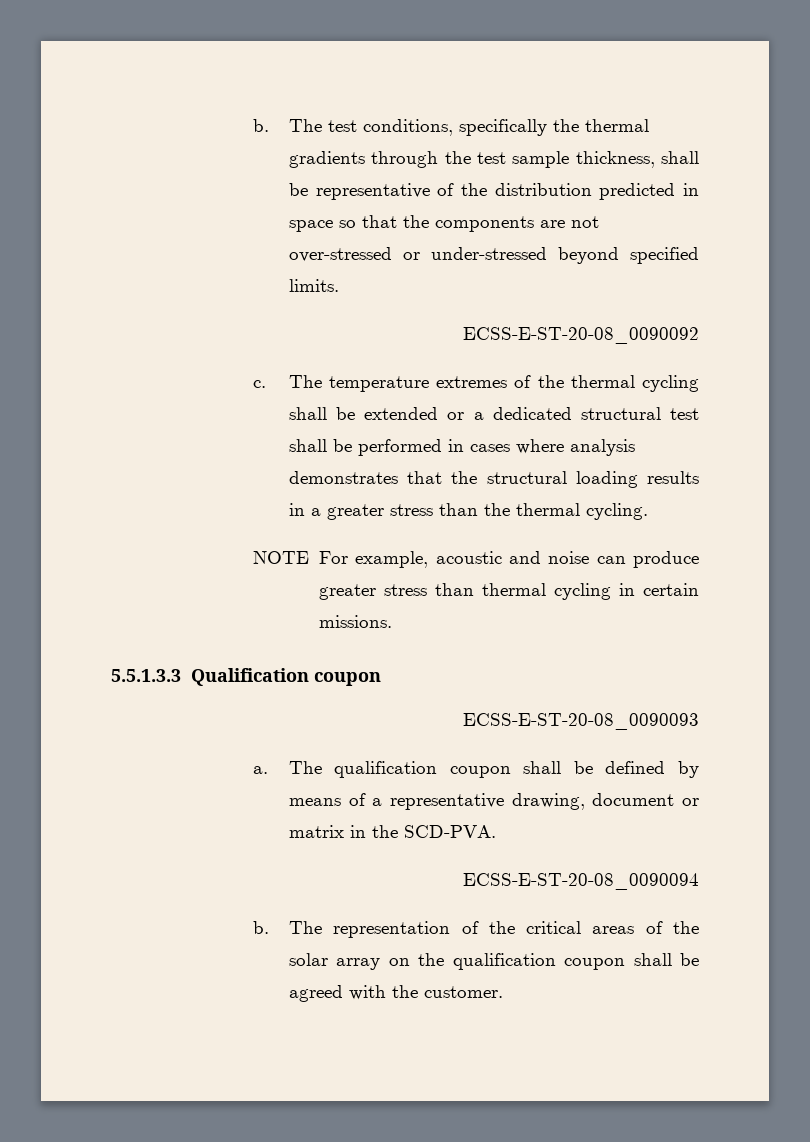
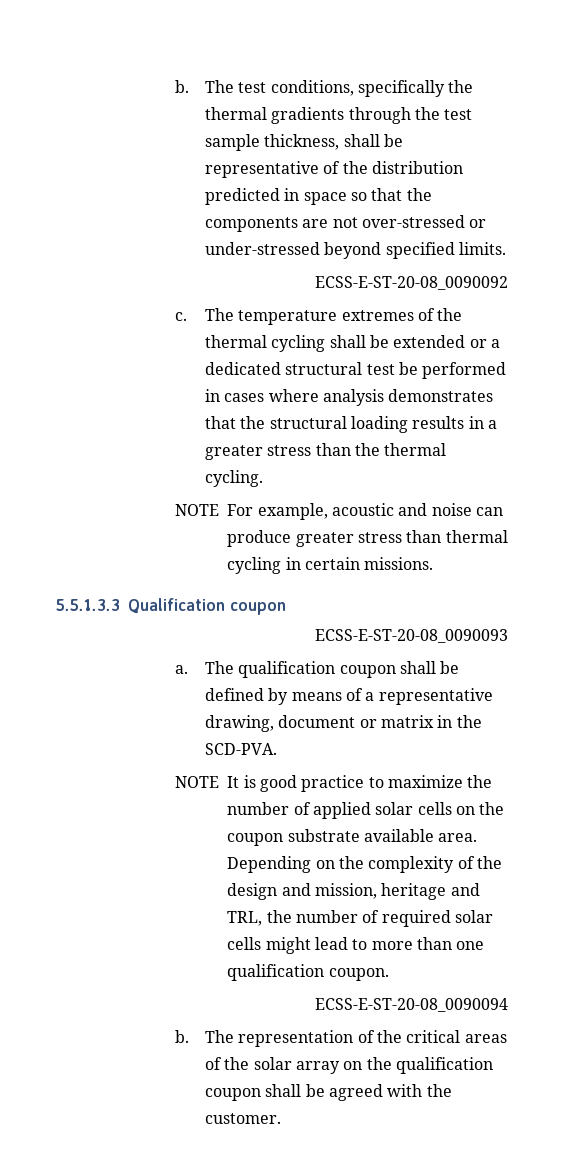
- The temperature extremes of the thermal cycling shall be extended or a dedicated structural test shall be performed in cases where analysis demonstrates that the structural loading results in a greater stress than the thermal cycling.
+ The temperature extremes of the thermal cycling shall be extended or a dedicated structural test be performed in cases where analysis demonstrates that the structural loading results in a greater stress than the thermal cycling.
+ NOTE It is good practice to maximize the number of applied solar cells on the coupon substrate available area. Depending on the complexity of the design and mission, heritage and TRL, the number of required solar cells might lead to more than one qualification coupon.

